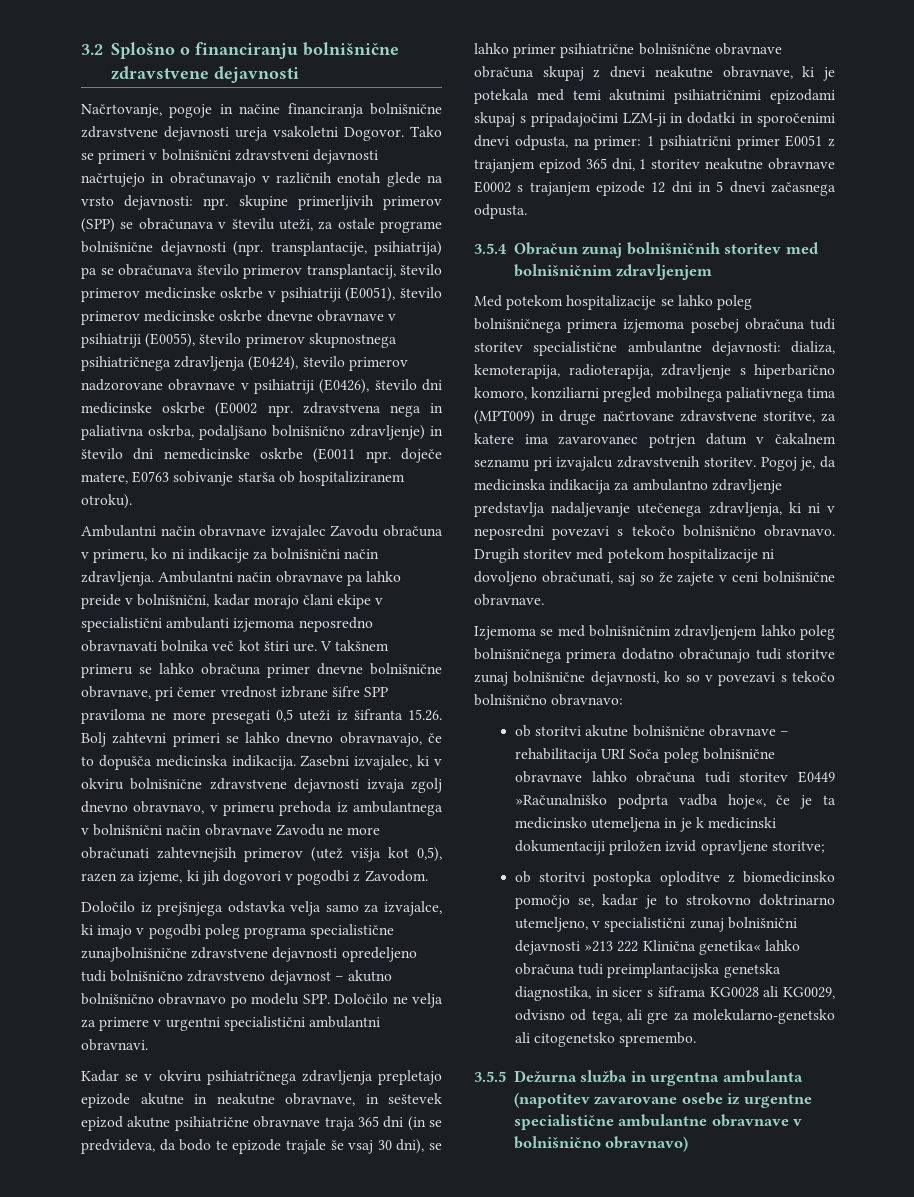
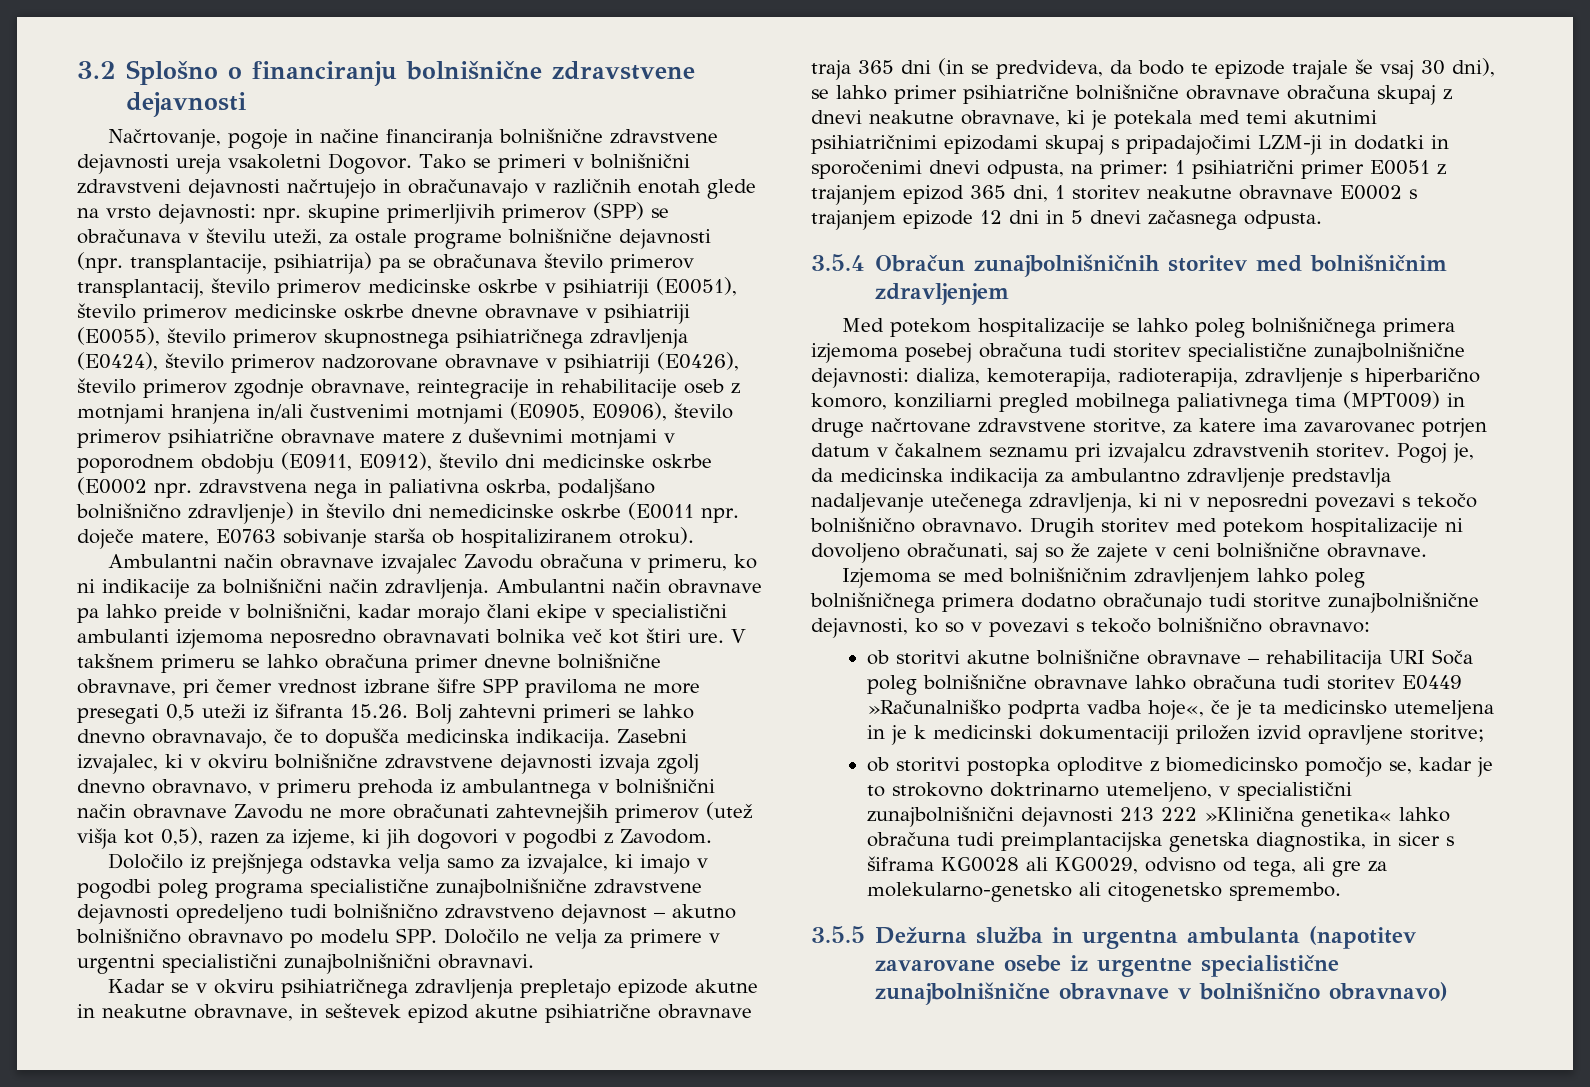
- npr. skupine primerljivih primerov (SPP) se obračunava v številu uteži, za ostale programe bolnišnične dejavnosti (npr. transplantacije, psihiatrija) pa se obračunava število primerov transplantacij, število primerov medicinske oskrbe v psihiatriji (E0051), število primerov medicinske oskrbe dnevne obravnave v psihiatriji (E0055), število primerov skupnostnega psihiatričnega zdravljenja (E0424), število primerov nadzorovane obravnave v psihiatriji (E0426), število dni medicinske oskrbe (E0002 npr. zdravstvena nega in paliativna oskrba, podaljšano bolnišnično zdravljenje) in število dni nemedicinske oskrbe (E0011 npr. doječe matere, E0763 sobivanje starša ob hospitaliziranem otroku).
+ npr. skupine primerljivih primerov (SPP) se obračunava v številu uteži, za ostale programe bolnišnične dejavnosti (npr. transplantacije, psihiatrija) pa se obračunava število primerov transplantacij, število primerov medicinske oskrbe v psihiatriji (E0051), število primerov medicinske oskrbe dnevne obravnave v psihiatriji (E0055), število primerov skupnostnega psihiatričnega zdravljenja (E0424), število primerov nadzorovane obravnave v psihiatriji (E0426), število primerov zgodnje obravnave, reintegracije in rehabilitacije oseb z motnjami hranjena in/ali čustvenimi motnjami (E0905, E0906), število primerov psihiatrične obravnave matere z duševnimi motnjami v poporodnem obdobju (E0911, E0912), število dni medicinske oskrbe (E0002 npr. zdravstvena nega in paliativna oskrba, podaljšano bolnišnično zdravljenje) in število dni nemedicinske oskrbe (E0011 npr. doječe matere, E0763 sobivanje starša ob hospitaliziranem otroku).
- Določilo iz prejšnjega odstavka velja samo za izvajalce, ki imajo v pogodbi poleg programa specialistične zunajbolnišnične zdravstvene dejavnosti opredeljeno tudi bolnišnično zdravstveno dejavnost – akutno bolnišnično obravnavo po modelu SPP. Določilo ne velja za primere v urgentni specialistični ambulantni obravnavi.
+ Določilo iz prejšnjega odstavka velja samo za izvajalce, ki imajo v pogodbi poleg programa specialistične zunajbolnišnične zdravstvene dejavnosti opredeljeno tudi bolnišnično zdravstveno dejavnost – akutno bolnišnično obravnavo po modelu SPP. Določilo ne velja za primere v urgentni specialistični zunajbolnišnični obravnavi.
- 3.5.4 Obračun zunaj bolnišničnih storitev med bolnišničnim zdravljenjem
+ 3.5.4 Obračun zunajbolnišničnih storitev med bolnišničnim zdravljenjem
- Med potekom hospitalizacije se lahko poleg bolnišničnega primera izjemoma posebej obračuna tudi storitev specialistične ambulantne dejavnosti: dializa, kemoterapija, radioterapija, zdravljenje s hiperbarično komoro, konziliarni pregled mobilnega paliativnega tima (MPT009) in druge načrtovane zdravstvene storitve, za katere ima zavarovanec potrjen datum v čakalnem seznamu pri izvajalcu zdravstvenih storitev.
+ Med potekom hospitalizacije se lahko poleg bolnišničnega primera izjemoma posebej obračuna tudi storitev specialistične zunajbolnišnične dejavnosti: dializa, kemoterapija, radioterapija, zdravljenje s hiperbarično komoro, konziliarni pregled mobilnega paliativnega tima (MPT009) in druge načrtovane zdravstvene storitve, za katere ima zavarovanec potrjen datum v čakalnem seznamu pri izvajalcu zdravstvenih storitev.
- Izjemoma se med bolnišničnim zdravljenjem lahko poleg bolnišničnega primera dodatno obračunajo tudi storitve zunaj bolnišnične dejavnosti, ko so v povezavi s tekočo bolnišnično obravnavo:
+ Izjemoma se med bolnišničnim zdravljenjem lahko poleg bolnišničnega primera dodatno obračunajo tudi storitve zunajbolnišnične dejavnosti, ko so v povezavi s tekočo bolnišnično obravnavo:
- ob storitvi postopka oploditve z biomedicinsko pomočjo se, kadar je to strokovno doktrinarno utemeljeno, v specialistični zunaj bolnišnični dejavnosti »213 222 Klinična genetika« lahko obračuna tudi preimplantacijska genetska diagnostika, in sicer s šiframa KG0028 ali KG0029, odvisno od tega, ali gre za molekularno-genetsko ali citogenetsko spremembo.
+ ob storitvi postopka oploditve z biomedicinsko pomočjo se, kadar je to strokovno doktrinarno utemeljeno, v specialistični zunajbolnišnični dejavnosti 213 222 »Klinična genetika« lahko obračuna tudi preimplantacijska genetska diagnostika, in sicer s šiframa KG0028 ali KG0029, odvisno od tega, ali gre za molekularno-genetsko ali citogenetsko spremembo.
- 3.5.5 Dežurna služba in urgentna ambulanta (napotitev zavarovane osebe iz urgentne specialistične ambulantne obravnave v bolnišnično obravnavo)
+ 3.5.5 Dežurna služba in urgentna ambulanta (napotitev zavarovane osebe iz urgentne specialistične zunajbolnišnične obravnave v bolnišnično obravnavo)

